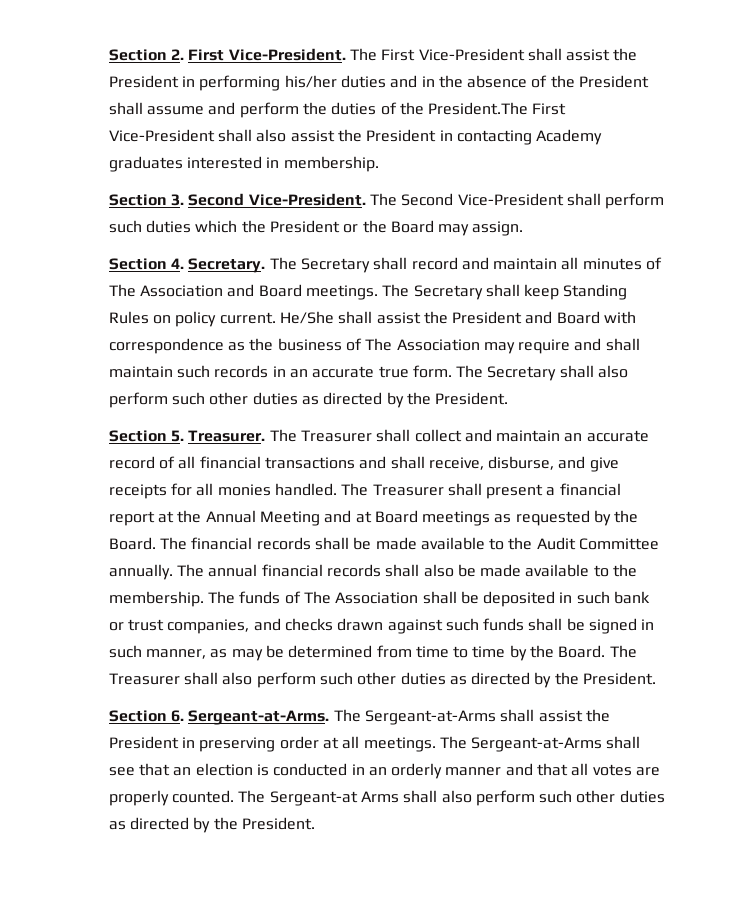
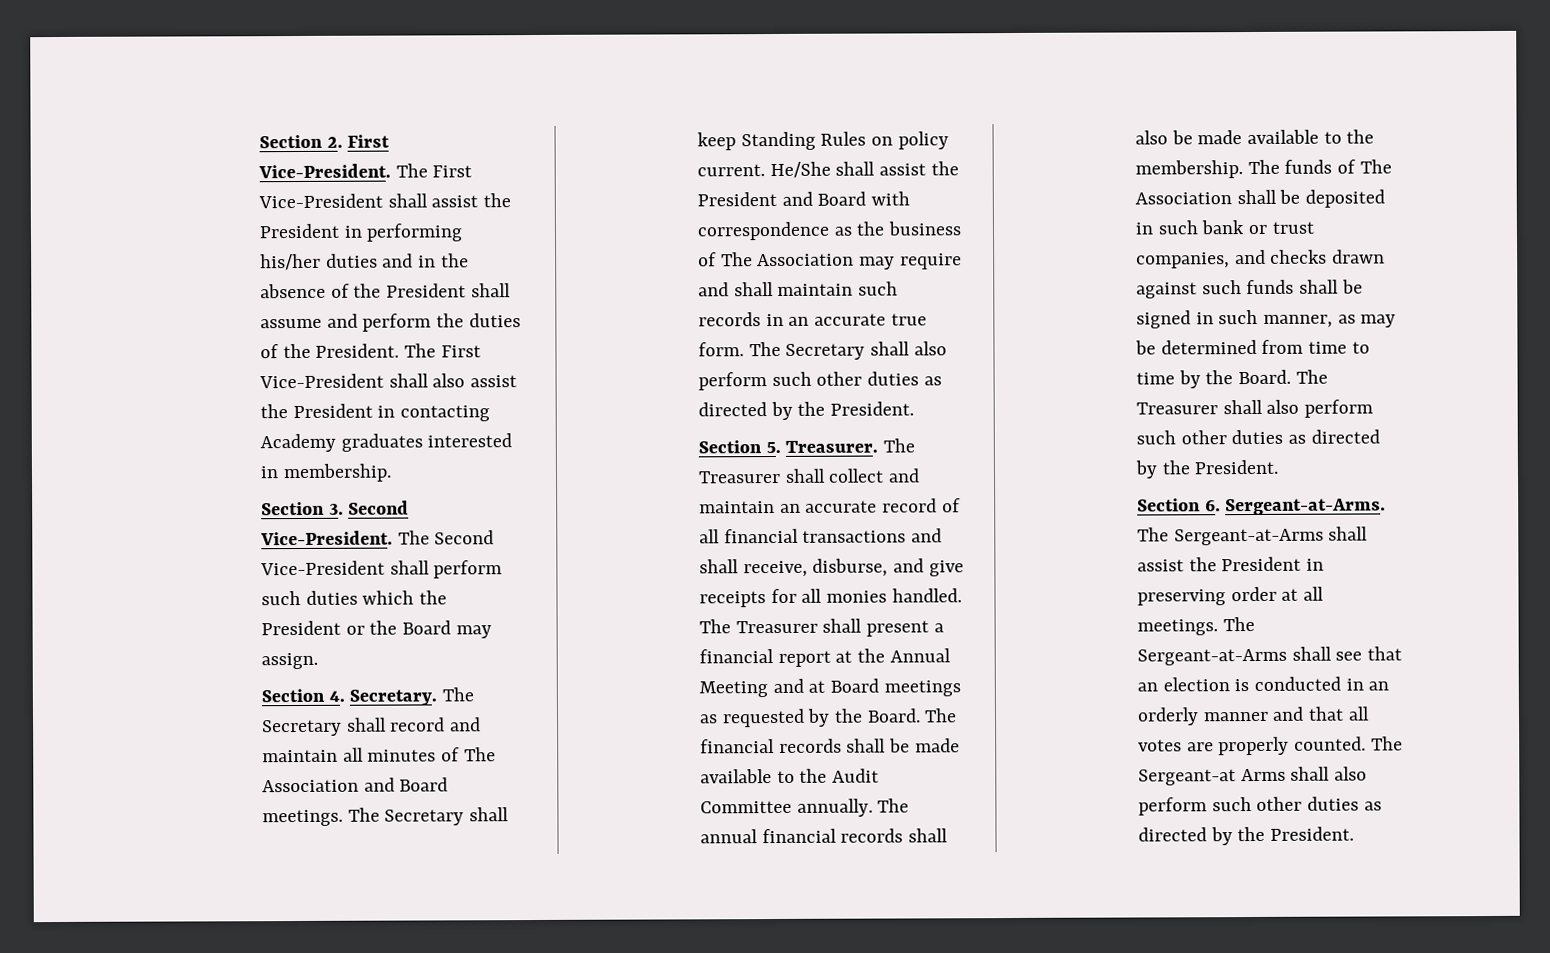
- The First Vice-President shall assist the President in performing his/her duties and in the absence of the President shall assume and perform the duties of the President.The First Vice-President shall also assist the President in contacting Academy graduates interested in membership.
+ The First Vice-President shall assist the President in performing his/her duties and in the absence of the President shall assume and perform the duties of the President. The First Vice-President shall also assist the President in contacting Academy graduates interested in membership.

